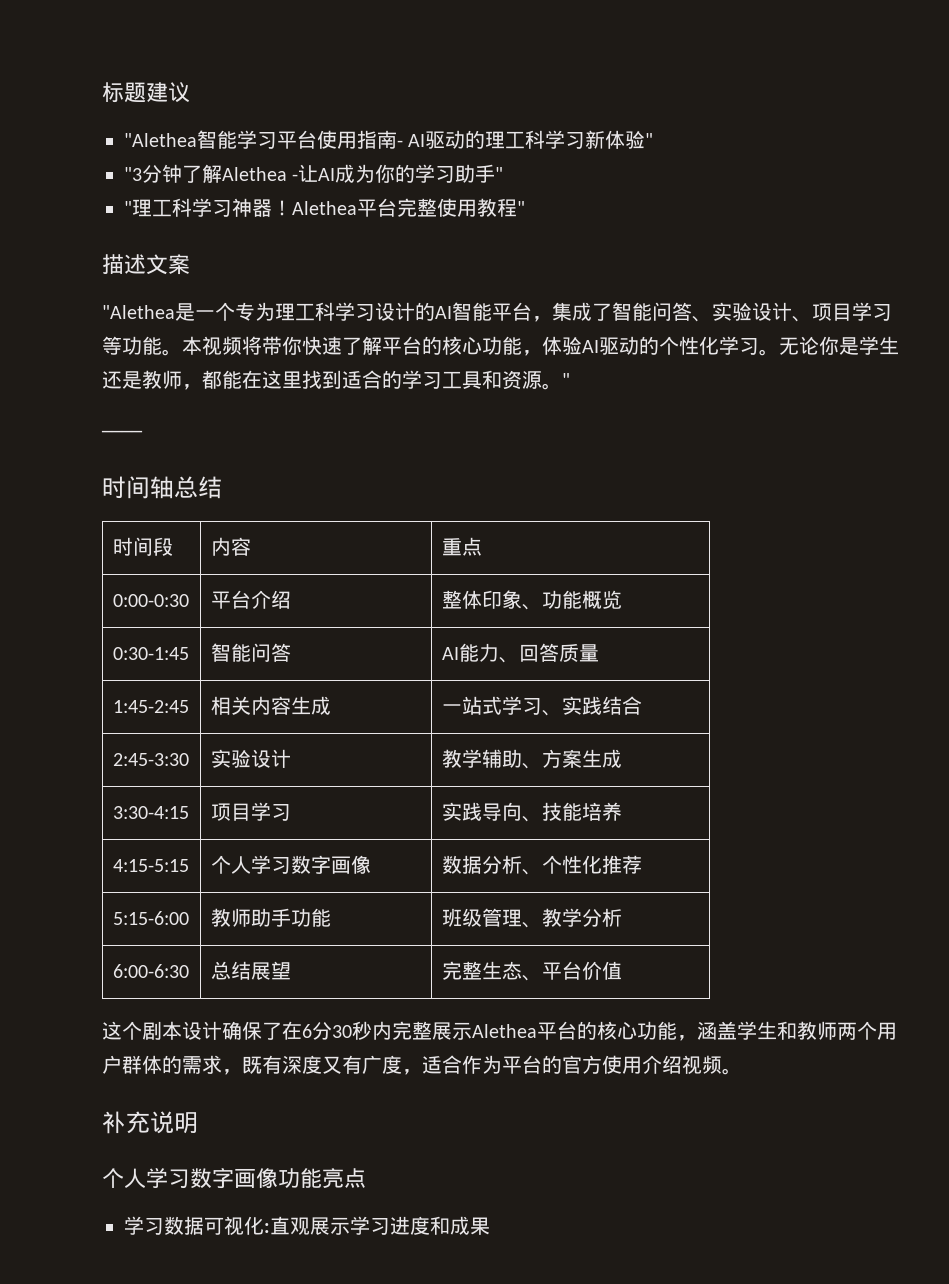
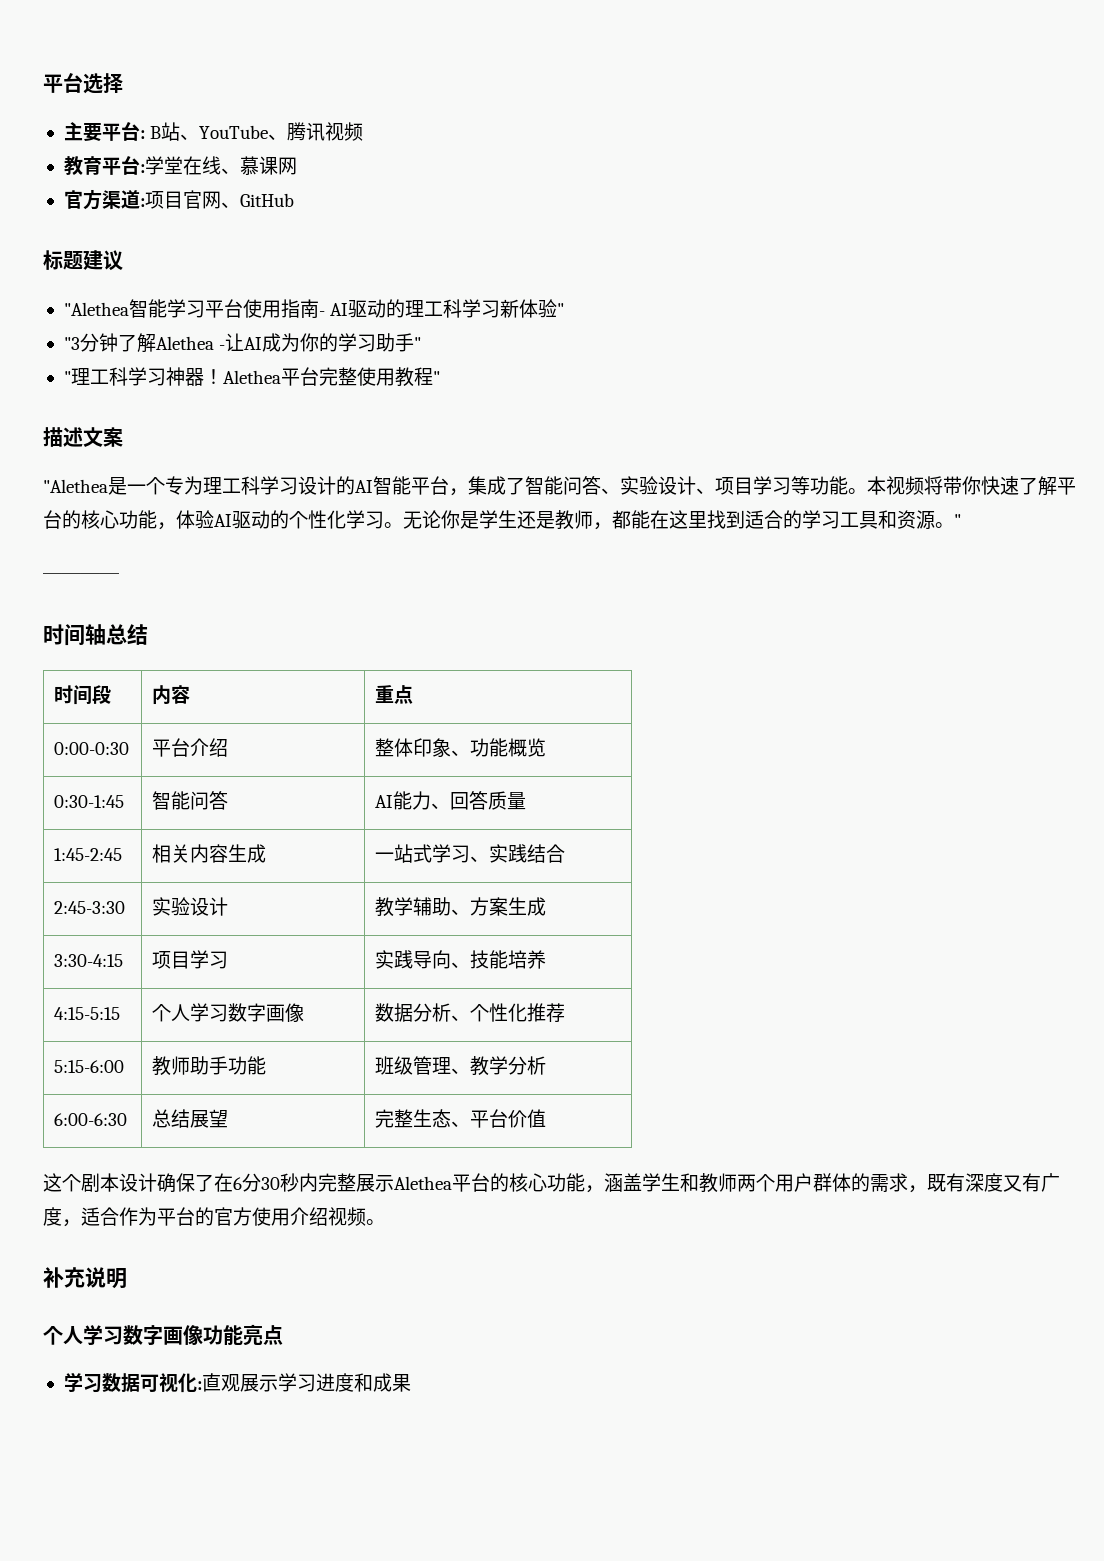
+ 平台选择
+ 主要平台: B站、YouTube、腾讯视频
+ 教育平台:学堂在线、慕课网
+ 官方渠道:项目官网、GitHub

